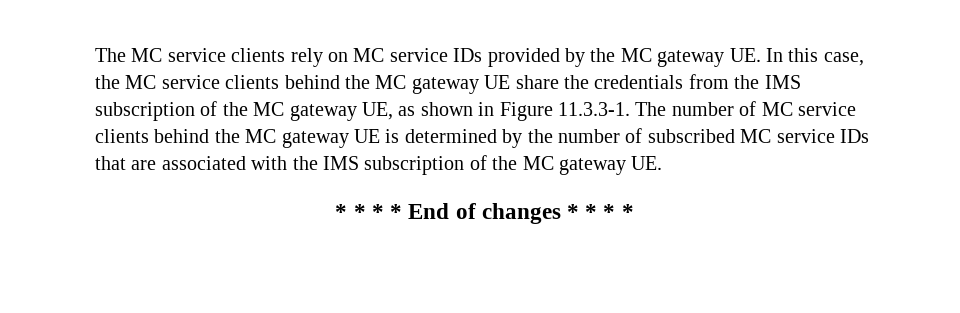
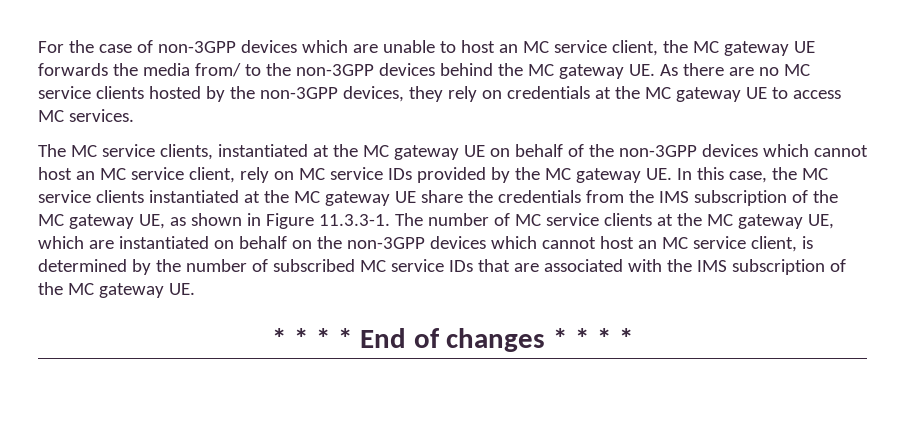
- The MC service clients rely on MC service IDs provided by the MC gateway UE. In this case, the MC service clients behind the MC gateway UE share the credentials from the IMS subscription of the MC gateway UE, as shown in Figure 11.3.3-1. The number of MC service clients behind the MC gateway UE is determined by the number of subscribed MC service IDs that are associated with the IMS subscription of the MC gateway UE.
+ For the case of non-3GPP devices which are unable to host an MC service client, the MC gateway UE forwards the media from/ to the non-3GPP devices behind the MC gateway UE. As there are no MC service clients hosted by the non-3GPP devices, they rely on credentials at the MC gateway UE to access MC services.
+ The MC service clients, instantiated at the MC gateway UE on behalf of the non-3GPP devices which cannot host an MC service client, rely on MC service IDs provided by the MC gateway UE. In this case, the MC service clients instantiated at the MC gateway UE share the credentials from the IMS subscription of the MC gateway UE, as shown in Figure 11.3.3-1. The number of MC service clients at the MC gateway UE, which are instantiated on behalf on the non-3GPP devices which cannot host an MC service client, is determined by the number of subscribed MC service IDs that are associated with the IMS subscription of the MC gateway UE.

